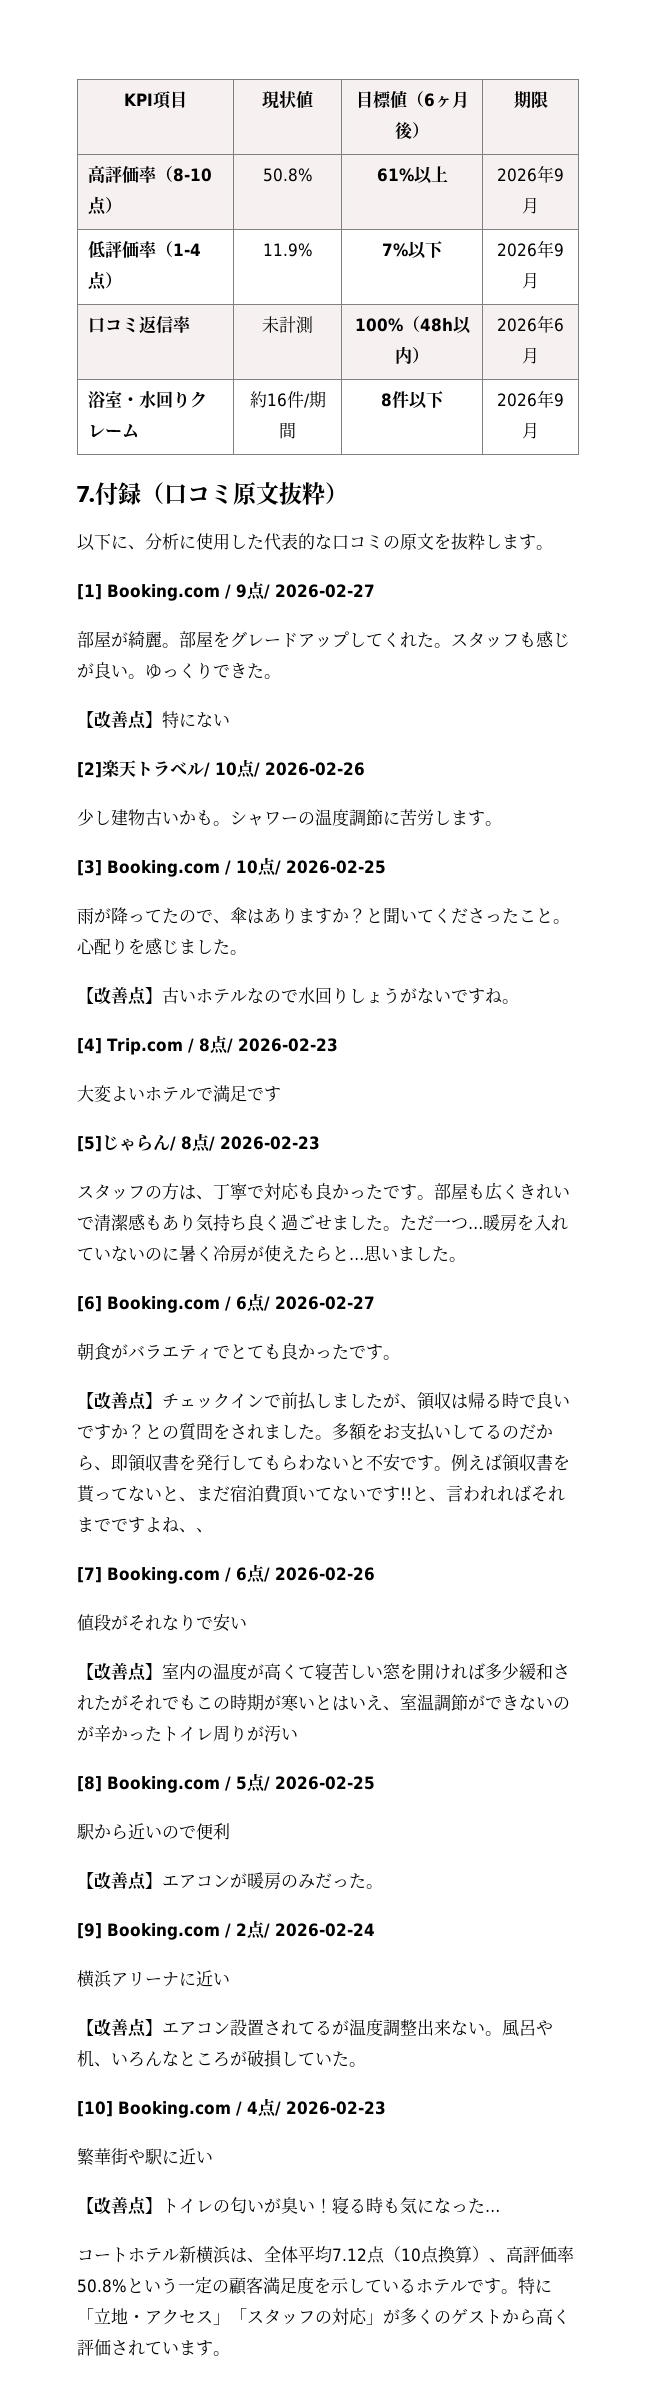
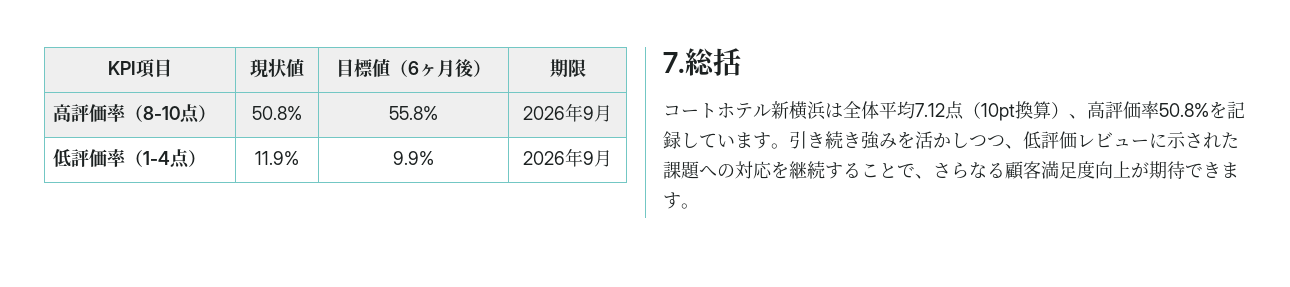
- 高評価率（8-10点） | 50.8% | 61%以上 | 2026年9月
+ 高評価率（8-10点） | 50.8% | 55.8% | 2026年9月
- 低評価率（1-4点） | 11.9% | 7%以下 | 2026年9月
- 口コミ返信率 | 未計測 | 100%（48h以内） | 2026年6月
- 浴室・水回りクレーム | 約16件/期間 | 8件以下 | 2026年9月
- 7.付録（口コミ原文抜粋）
- 以下に、分析に使用した代表的な口コミの原文を抜粋します。
- [1] Booking.com / 9点/ 2026-02-27
- 部屋が綺麗。部屋をグレードアップしてくれた。スタッフも感じが良い。ゆっくりできた。
- 【改善点】特にない
- [2]楽天トラベル/ 10点/ 2026-02-26
- 少し建物古いかも。シャワーの温度調節に苦労します。
- [3] Booking.com / 10点/ 2026-02-25
- 雨が降ってたので、傘はありますか？と聞いてくださったこと。心配りを感じました。
- 【改善点】古いホテルなので水回りしょうがないですね。
- [4] Trip.com / 8点/ 2026-02-23
- 大変よいホテルで満足です
- [5]じゃらん/ 8点/ 2026-02-23
- スタッフの方は、丁寧で対応も良かったです。部屋も広くきれいで清潔感もあり気持ち良く過ごせました。ただ一つ…暖房を入れていないのに暑く冷房が使えたらと…思いました。
- [6] Booking.com / 6点/ 2026-02-27
- 朝食がバラエティでとても良かったです。
- 【改善点】チェックインで前払しましたが、領収は帰る時で良いですか？との質問をされました。多額をお支払いしてるのだから、即領収書を発行してもらわないと不安です。例えば領収書を貰ってないと、まだ宿泊費頂いてないです!!と、言われればそれまでですよね、、
- [7] Booking.com / 6点/ 2026-02-26
- 値段がそれなりで安い
- 【改善点】室内の温度が高くて寝苦しい窓を開ければ多少緩和されたがそれでもこの時期が寒いとはいえ、室温調節ができないのが辛かったトイレ周りが汚い
- [8] Booking.com / 5点/ 2026-02-25
- 駅から近いので便利
- 【改善点】エアコンが暖房のみだった。
- [9] Booking.com / 2点/ 2026-02-24
- 横浜アリーナに近い
- 【改善点】エアコン設置されてるが温度調整出来ない。風呂や机、いろんなところが破損していた。
- [10] Booking.com / 4点/ 2026-02-23
- 繁華街や駅に近い
- 【改善点】トイレの匂いが臭い！寝る時も気になった…
+ 低評価率（1-4点） | 11.9% | 9.9% | 2026年9月
+ 7.総括
- コートホテル新横浜は、全体平均7.12点（10点換算）、高評価率50.8%という一定の顧客満足度を示しているホテルです。特に「立地・アクセス」「スタッフの対応」が多くのゲストから高く評価されています。
+ コートホテル新横浜は全体平均7.12点（10pt換算）、高評価率50.8%を記録しています。引き続き強みを活かしつつ、低評価レビューに示された課題への対応を継続することで、さらなる顧客満足度向上が期待できます。

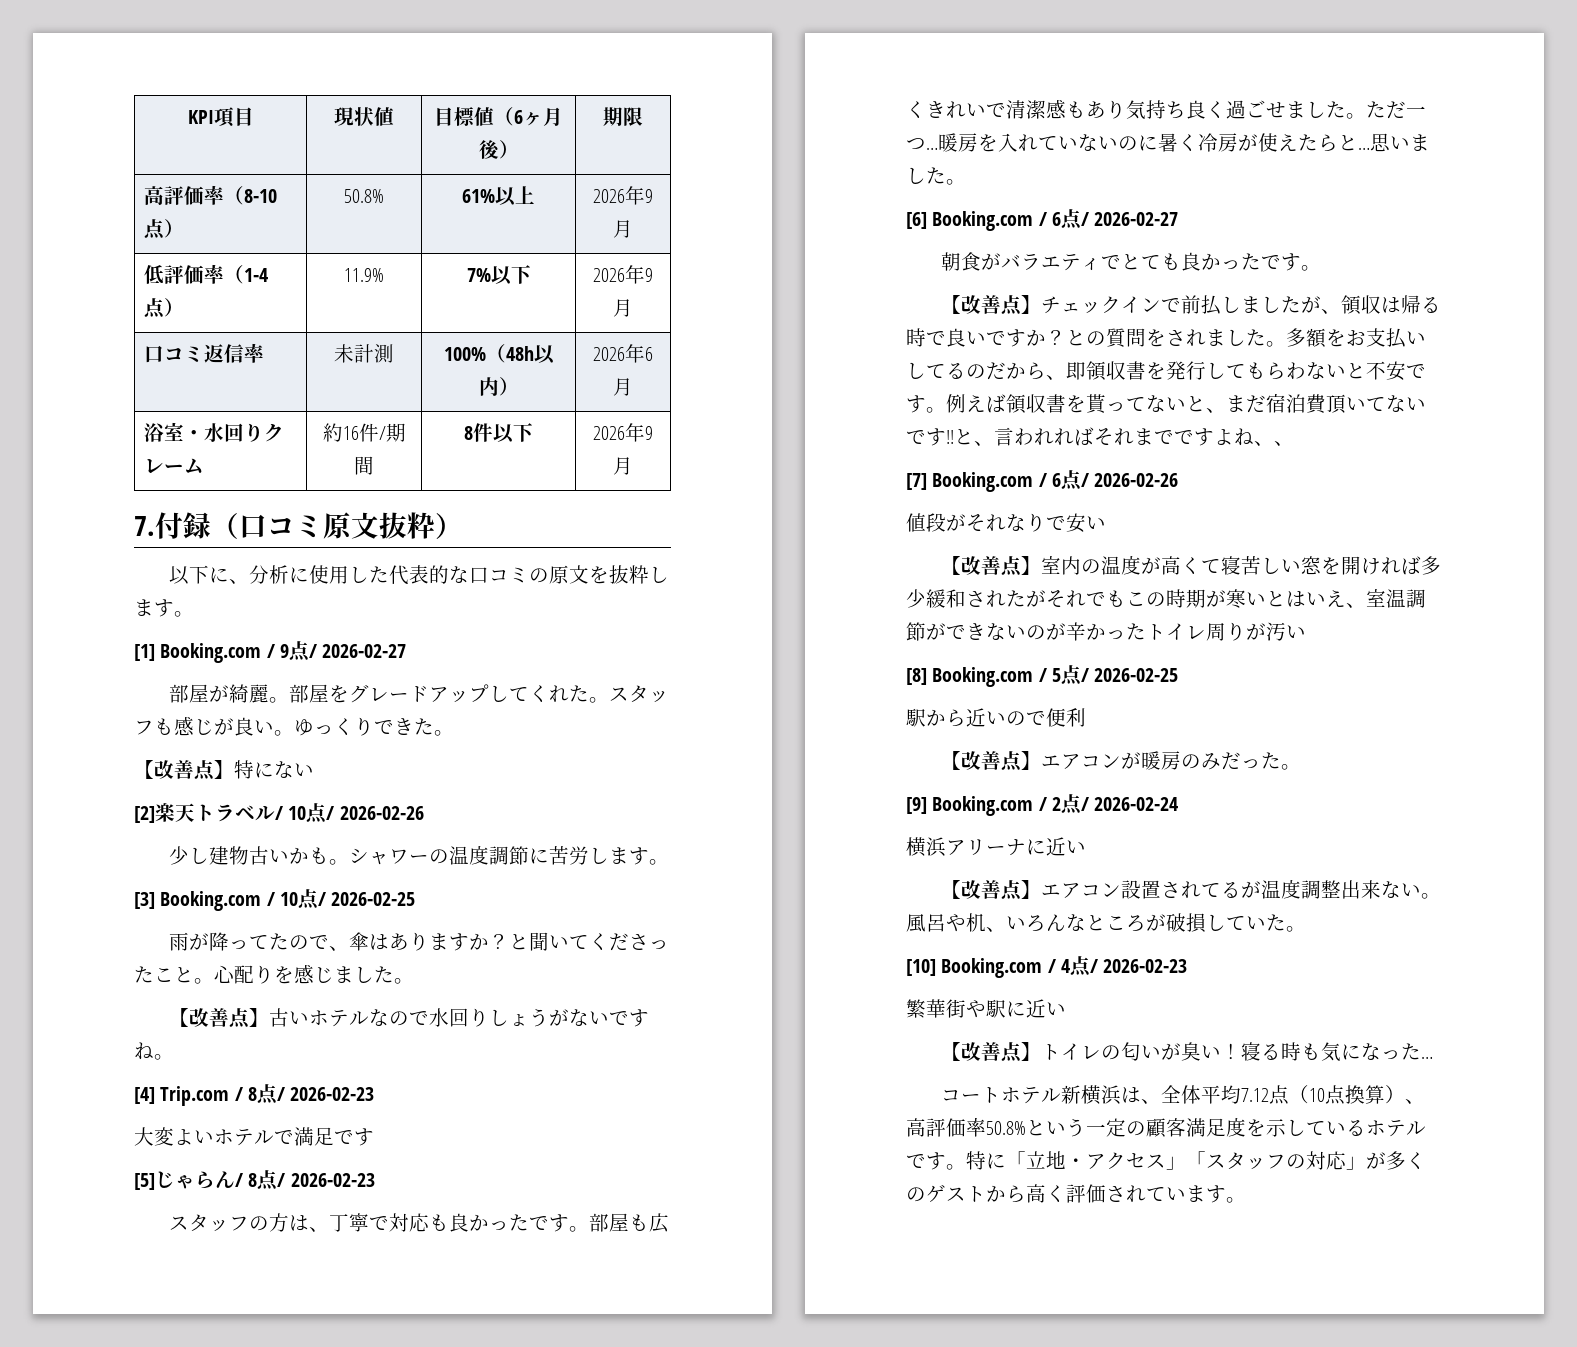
- 高評価率（8-10点） | 50.8% | 55.8% | 2026年9月
+ 高評価率（8-10点） | 50.8% | 61%以上 | 2026年9月
- 低評価率（1-4点） | 11.9% | 9.9% | 2026年9月
- 7.総括
+ 低評価率（1-4点） | 11.9% | 7%以下 | 2026年9月
+ 口コミ返信率 | 未計測 | 100%（48h以内） | 2026年6月
+ 浴室・水回りクレーム | 約16件/期間 | 8件以下 | 2026年9月
+ 7.付録（口コミ原文抜粋）
+ 以下に、分析に使用した代表的な口コミの原文を抜粋します。
+ [1] Booking.com / 9点/ 2026-02-27
+ 部屋が綺麗。部屋をグレードアップしてくれた。スタッフも感じが良い。ゆっくりできた。
+ 【改善点】特にない
+ [2]楽天トラベル/ 10点/ 2026-02-26
+ 少し建物古いかも。シャワーの温度調節に苦労します。
+ [3] Booking.com / 10点/ 2026-02-25
+ 雨が降ってたので、傘はありますか？と聞いてくださったこと。心配りを感じました。
+ 【改善点】古いホテルなので水回りしょうがないですね。
+ [4] Trip.com / 8点/ 2026-02-23
+ 大変よいホテルで満足です
+ [5]じゃらん/ 8点/ 2026-02-23
+ スタッフの方は、丁寧で対応も良かったです。部屋も広くきれいで清潔感もあり気持ち良く過ごせました。ただ一つ…暖房を入れていないのに暑く冷房が使えたらと…思いました。
+ [6] Booking.com / 6点/ 2026-02-27
+ 朝食がバラエティでとても良かったです。
+ 【改善点】チェックインで前払しましたが、領収は帰る時で良いですか？との質問をされました。多額をお支払いしてるのだから、即領収書を発行してもらわないと不安です。例えば領収書を貰ってないと、まだ宿泊費頂いてないです!!と、言われればそれまでですよね、、
+ [7] Booking.com / 6点/ 2026-02-26
+ 値段がそれなりで安い
+ 【改善点】室内の温度が高くて寝苦しい窓を開ければ多少緩和されたがそれでもこの時期が寒いとはいえ、室温調節ができないのが辛かったトイレ周りが汚い
+ [8] Booking.com / 5点/ 2026-02-25
+ 駅から近いので便利
+ 【改善点】エアコンが暖房のみだった。
+ [9] Booking.com / 2点/ 2026-02-24
+ 横浜アリーナに近い
+ 【改善点】エアコン設置されてるが温度調整出来ない。風呂や机、いろんなところが破損していた。
+ [10] Booking.com / 4点/ 2026-02-23
+ 繁華街や駅に近い
+ 【改善点】トイレの匂いが臭い！寝る時も気になった…
- コートホテル新横浜は全体平均7.12点（10pt換算）、高評価率50.8%を記録しています。引き続き強みを活かしつつ、低評価レビューに示された課題への対応を継続することで、さらなる顧客満足度向上が期待できます。
+ コートホテル新横浜は、全体平均7.12点（10点換算）、高評価率50.8%という一定の顧客満足度を示しているホテルです。特に「立地・アクセス」「スタッフの対応」が多くのゲストから高く評価されています。

